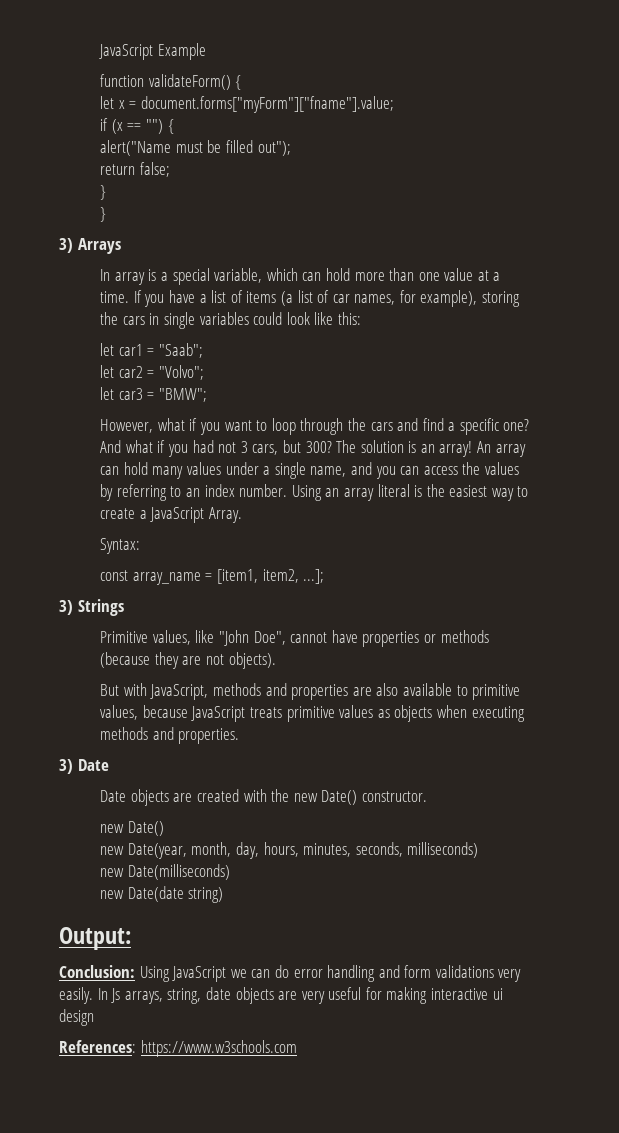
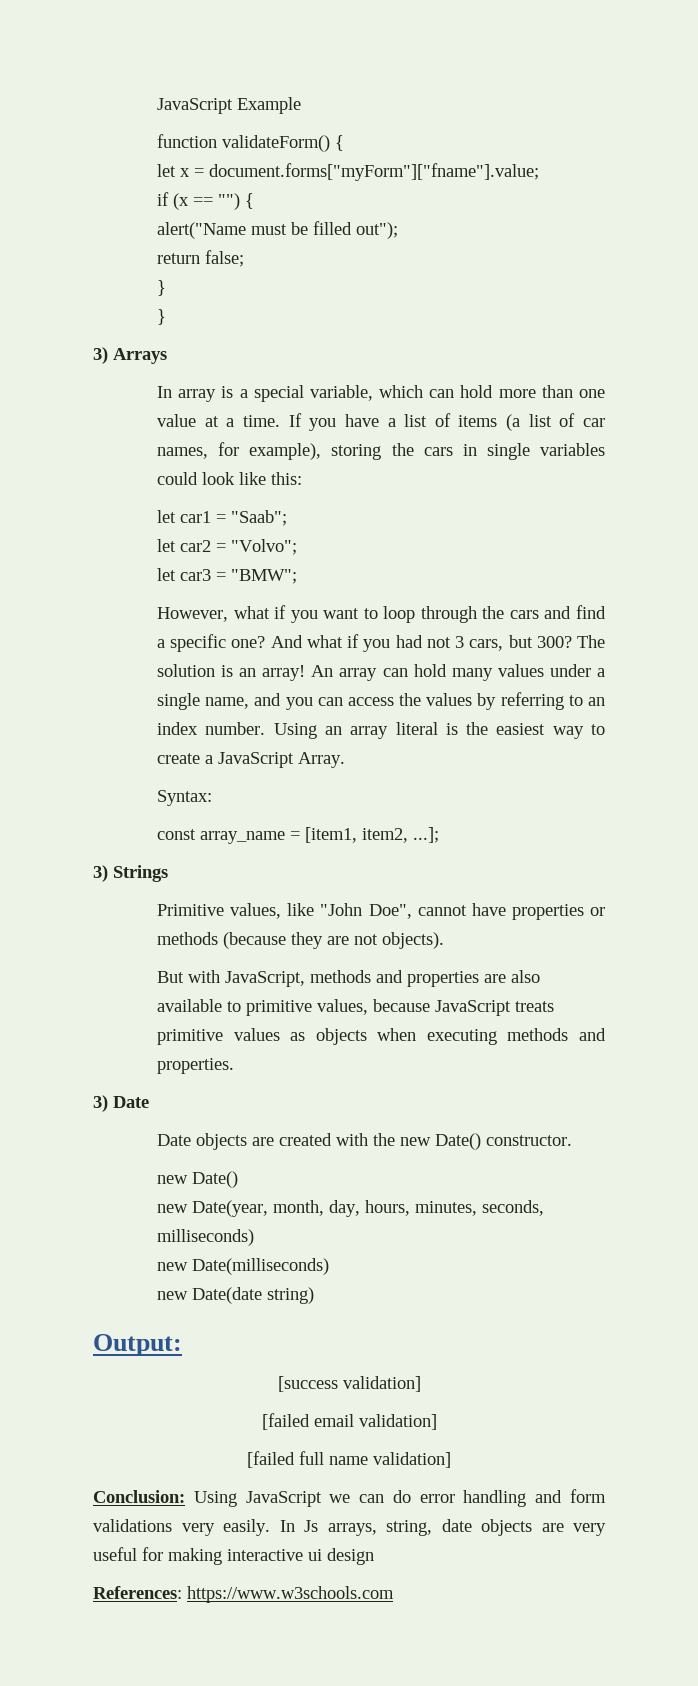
+ [success validation]
+ [failed email validation]
+ [failed full name validation]

